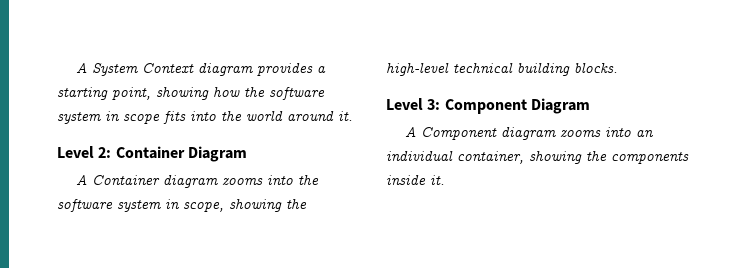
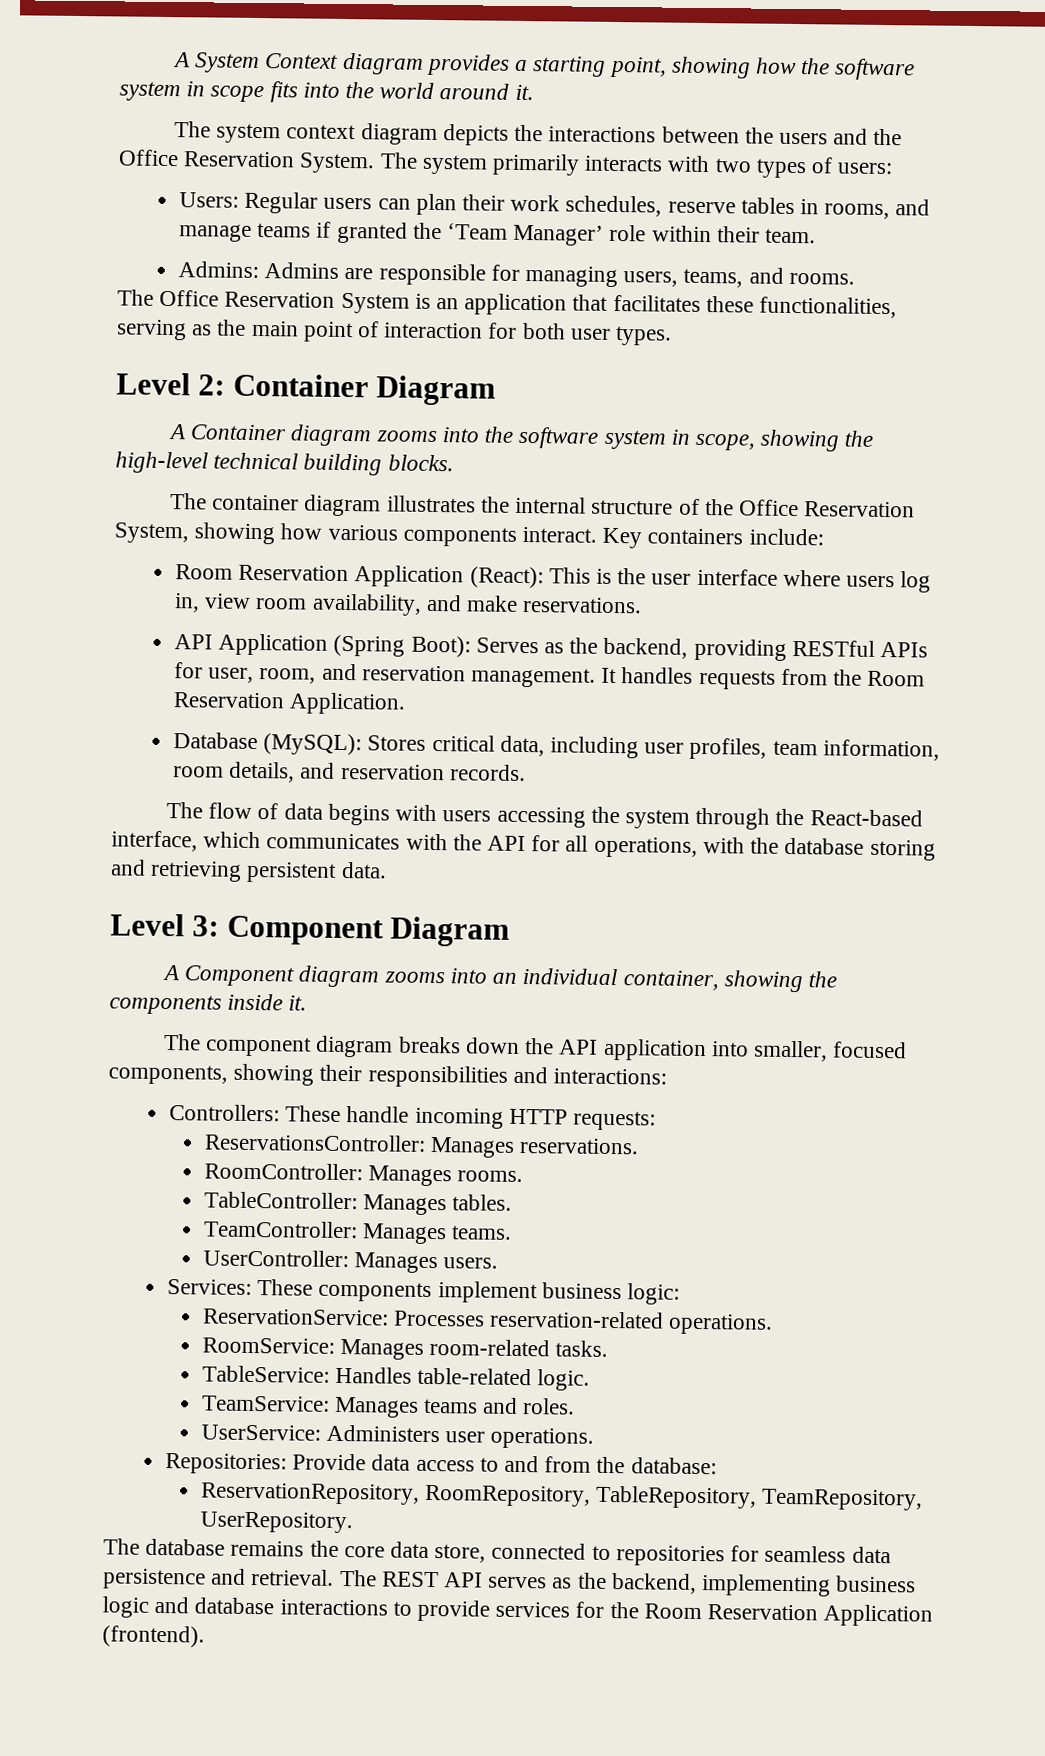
+ The system context diagram depicts the interactions between the users and the Office Reservation System. The system primarily interacts with two types of users:
+ Users: Regular users can plan their work schedules, reserve tables in rooms, and manage teams if granted the ‘Team Manager’ role within their team.
+ Admins: Admins are responsible for managing users, teams, and rooms.
+ The Office Reservation System is an application that facilitates these functionalities, serving as the main point of interaction for both user types.
+ The container diagram illustrates the internal structure of the Office Reservation System, showing how various components interact. Key containers include:
+ Room Reservation Application (React): This is the user interface where users log in, view room availability, and make reservations.
+ API Application (Spring Boot): Serves as the backend, providing RESTful APIs for user, room, and reservation management. It handles requests from the Room Reservation Application.
+ Database (MySQL): Stores critical data, including user profiles, team information, room details, and reservation records.
+ The flow of data begins with users accessing the system through the React-based interface, which communicates with the API for all operations, with the database storing and retrieving persistent data.
+ The component diagram breaks down the API application into smaller, focused components, showing their responsibilities and interactions:
+ Controllers: These handle incoming HTTP requests:
+ ReservationsController: Manages reservations.
+ RoomController: Manages rooms.
+ TableController: Manages tables.
+ TeamController: Manages teams.
+ UserController: Manages users.
+ Services: These components implement business logic:
+ ReservationService: Processes reservation-related operations.
+ RoomService: Manages room-related tasks.
+ TableService: Handles table-related logic.
+ TeamService: Manages teams and roles.
+ UserService: Administers user operations.
+ Repositories: Provide data access to and from the database:
+ ReservationRepository, RoomRepository, TableRepository, TeamRepository, UserRepository.
+ The database remains the core data store, connected to repositories for seamless data persistence and retrieval. The REST API serves as the backend, implementing business logic and database interactions to provide services for the Room Reservation Application (frontend).

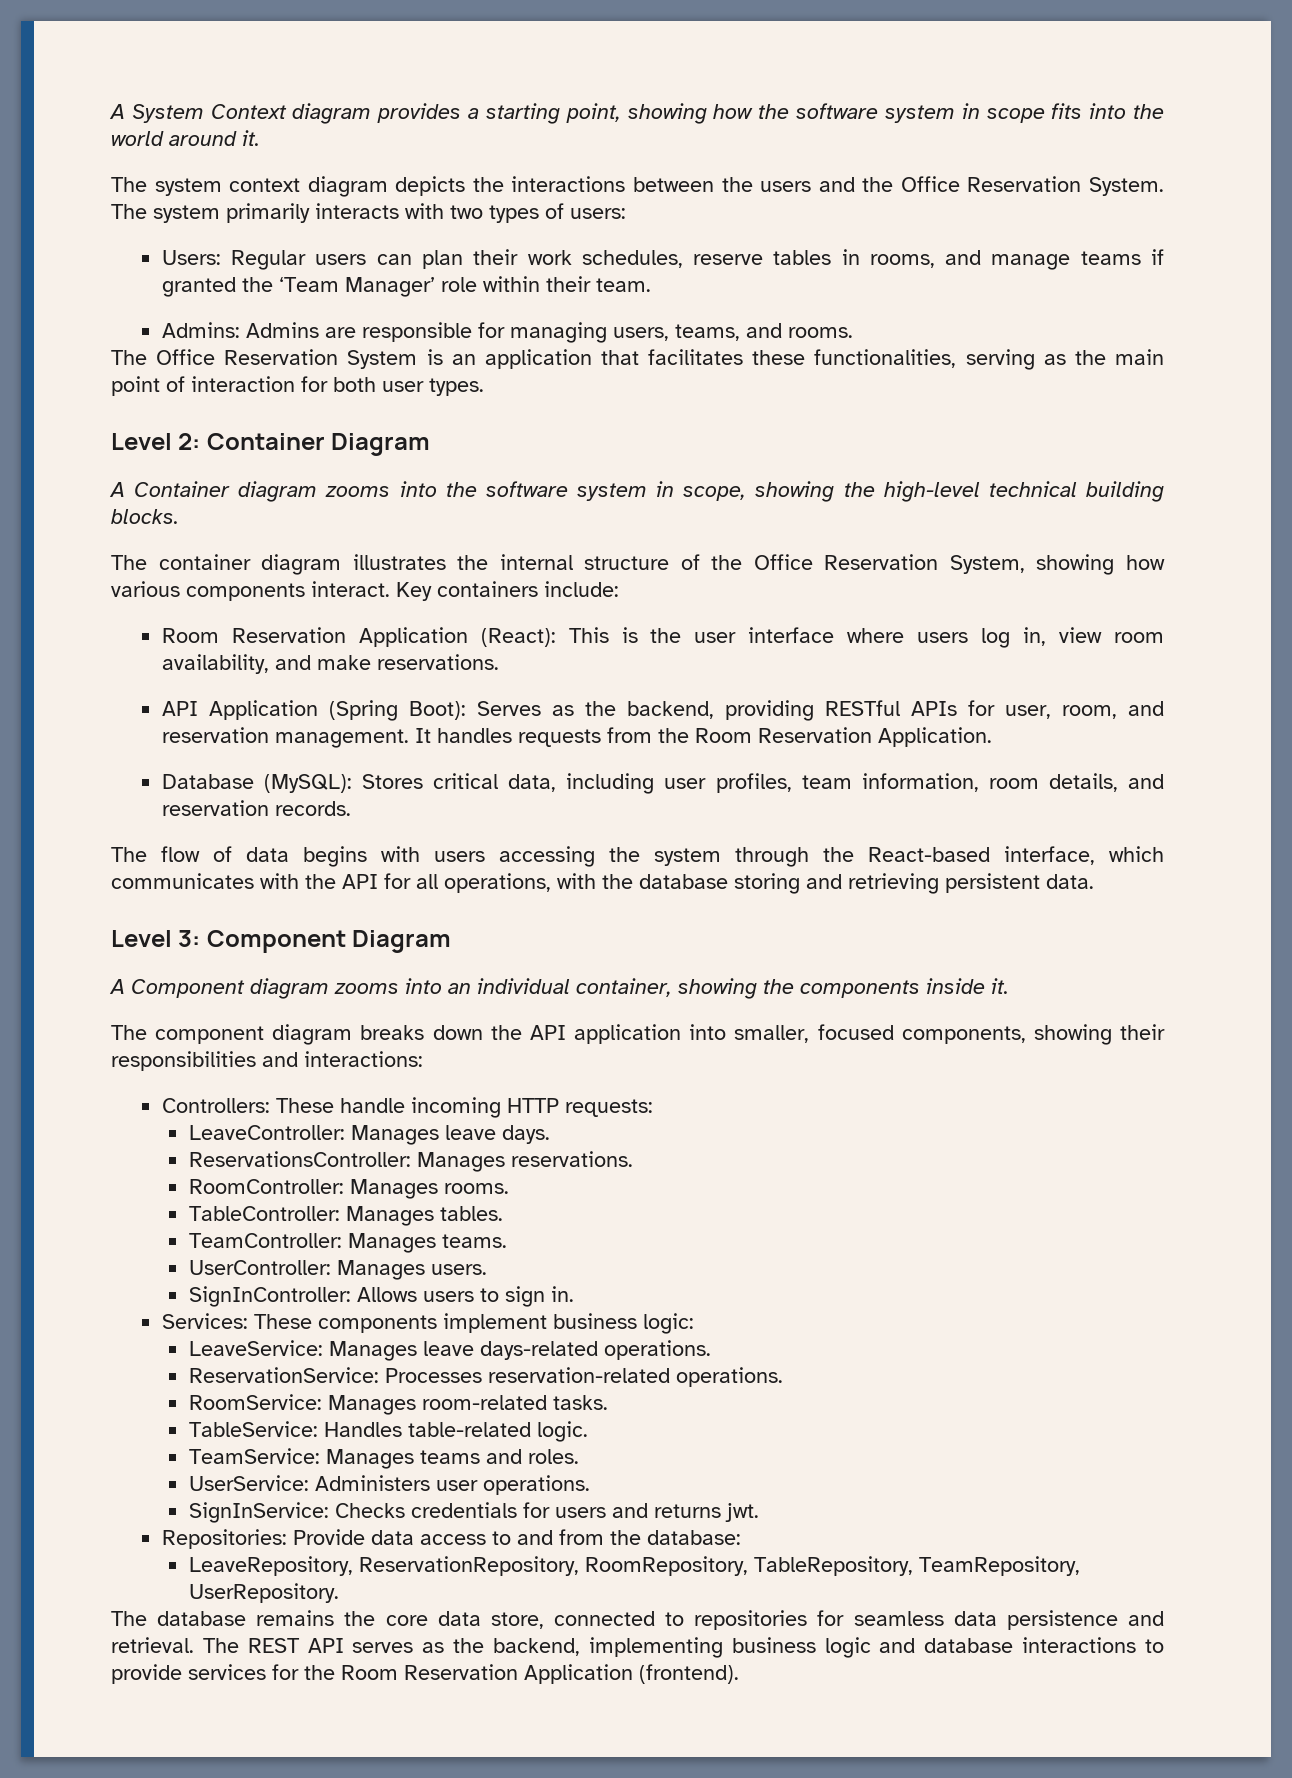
+ LeaveController: Manages leave days.
+ SignInController: Allows users to sign in.
+ LeaveService: Manages leave days-related operations.
+ SignInService: Checks credentials for users and returns jwt.
- ReservationRepository, RoomRepository, TableRepository, TeamRepository, UserRepository.
+ LeaveRepository, ReservationRepository, RoomRepository, TableRepository, TeamRepository, UserRepository.

